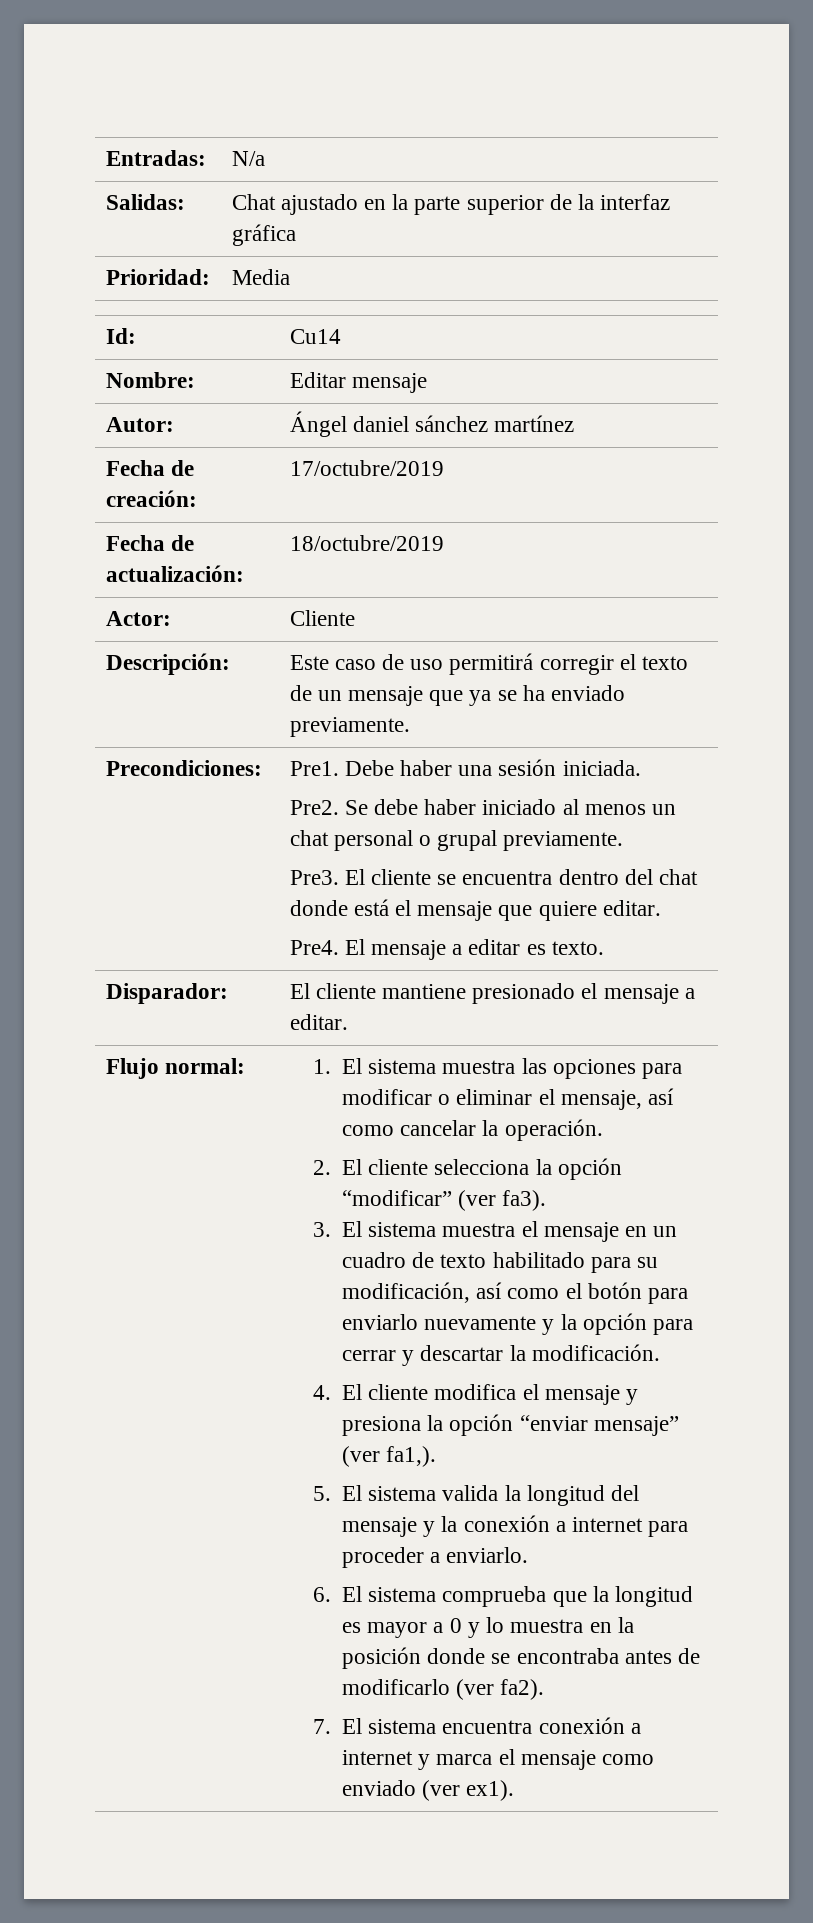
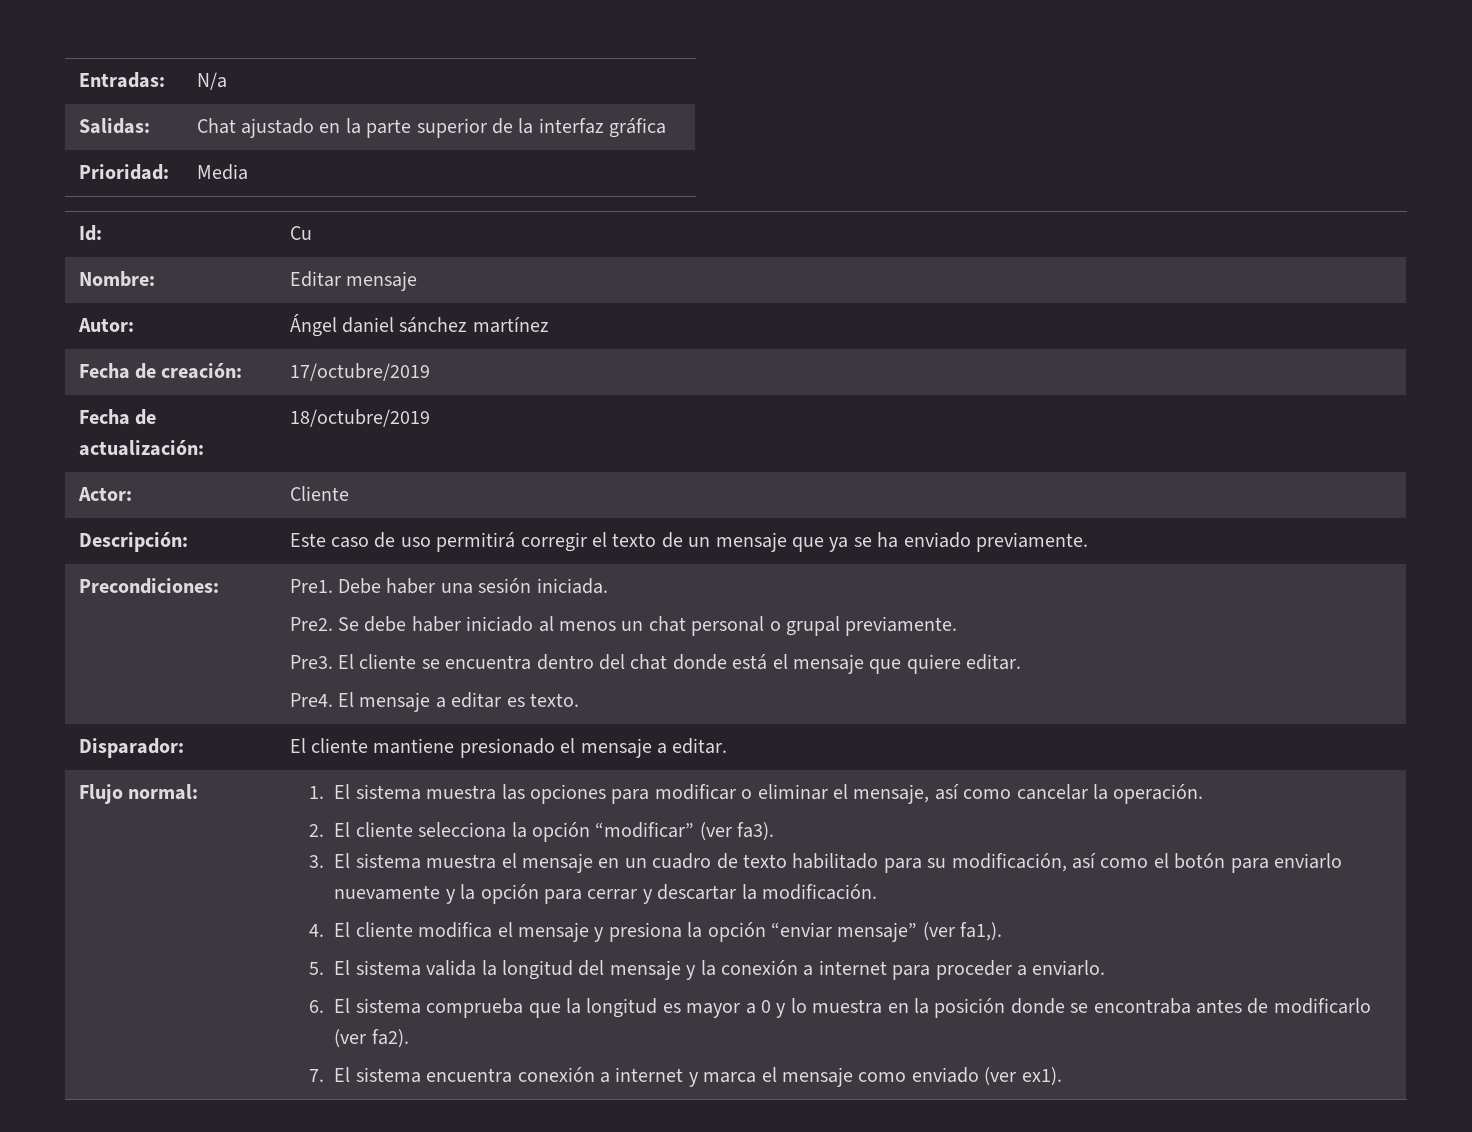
- Id: | Cu14
+ Id: | Cu

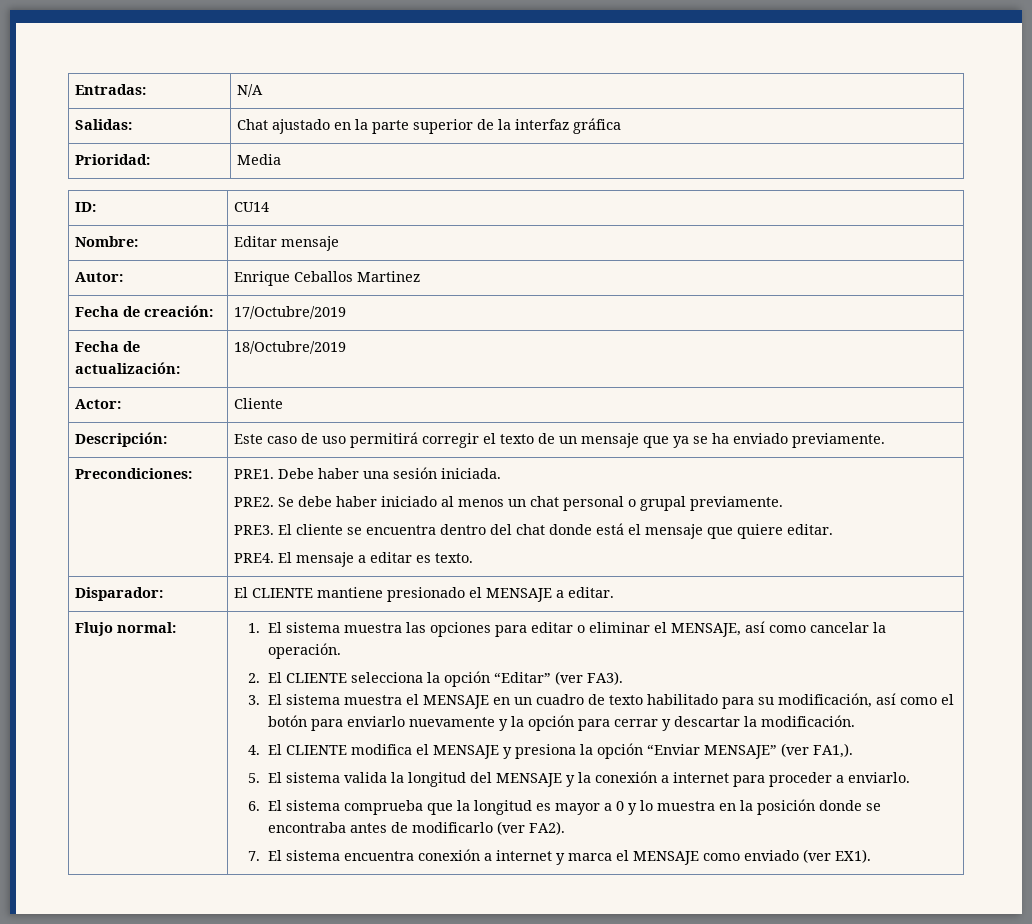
- Entradas: | N/a
+ Entradas: | N/A
- Id: | Cu
+ ID: | CU14
- Autor: | Ángel daniel sánchez martínez
+ Autor: | Enrique Ceballos Martinez
- Fecha de creación: | 17/octubre/2019
+ Fecha de creación: | 17/Octubre/2019
- Fecha de actualización: | 18/octubre/2019
+ Fecha de actualización: | 18/Octubre/2019
- Pre1.
+ PRE1.
- Pre2.
+ PRE2.
- Pre3.
+ PRE3.
- Pre4.
+ PRE4.
- Disparador: | El cliente mantiene presionado el mensaje a editar.
+ Disparador: | El CLIENTE mantiene presionado el MENSAJE a editar.
- 1. El sistema muestra las opciones para modificar o eliminar el mensaje, así como cancelar la operación.
+ 1. El sistema muestra las opciones para editar o eliminar el MENSAJE, así como cancelar la operación.
- 2. El cliente selecciona la opción “modificar” (ver fa3).
+ 2. El CLIENTE selecciona la opción “Editar” (ver FA3).
- 3. El sistema muestra el mensaje en un cuadro de texto habilitado para su modificación, así como el botón para enviarlo nuevamente y la opción para cerrar y descartar la modificación.
+ 3. El sistema muestra el MENSAJE en un cuadro de texto habilitado para su modificación, así como el botón para enviarlo nuevamente y la opción para cerrar y descartar la modificación.
- 4. El cliente modifica el mensaje y presiona la opción “enviar mensaje” (ver fa1,).
+ 4. El CLIENTE modifica el MENSAJE y presiona la opción “Enviar MENSAJE” (ver FA1,).
- 5. El sistema valida la longitud del mensaje y la conexión a internet para proceder a enviarlo.
+ 5. El sistema valida la longitud del MENSAJE y la conexión a internet para proceder a enviarlo.
- 6. El sistema comprueba que la longitud es mayor a 0 y lo muestra en la posición donde se encontraba antes de modificarlo (ver fa2).
+ 6. El sistema comprueba que la longitud es mayor a 0 y lo muestra en la posición donde se encontraba antes de modificarlo (ver FA2).
- 7. El sistema encuentra conexión a internet y marca el mensaje como enviado (ver ex1).
+ 7. El sistema encuentra conexión a internet y marca el MENSAJE como enviado (ver EX1).

